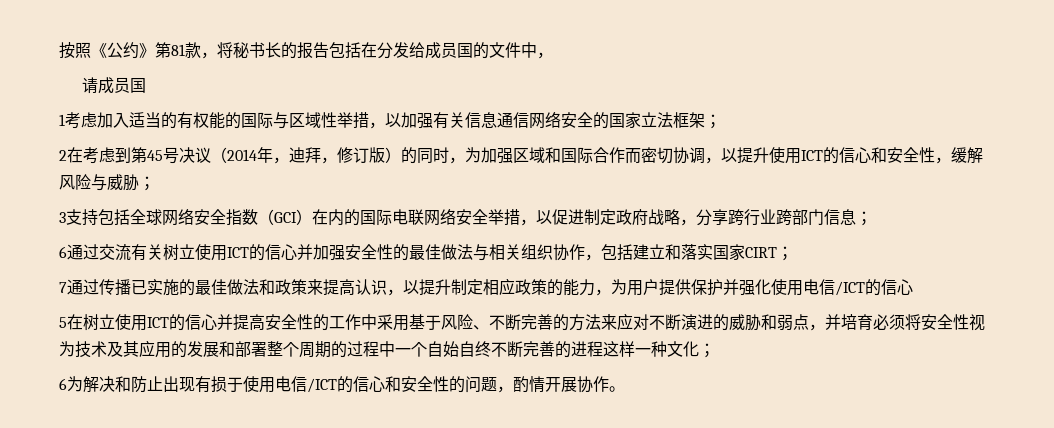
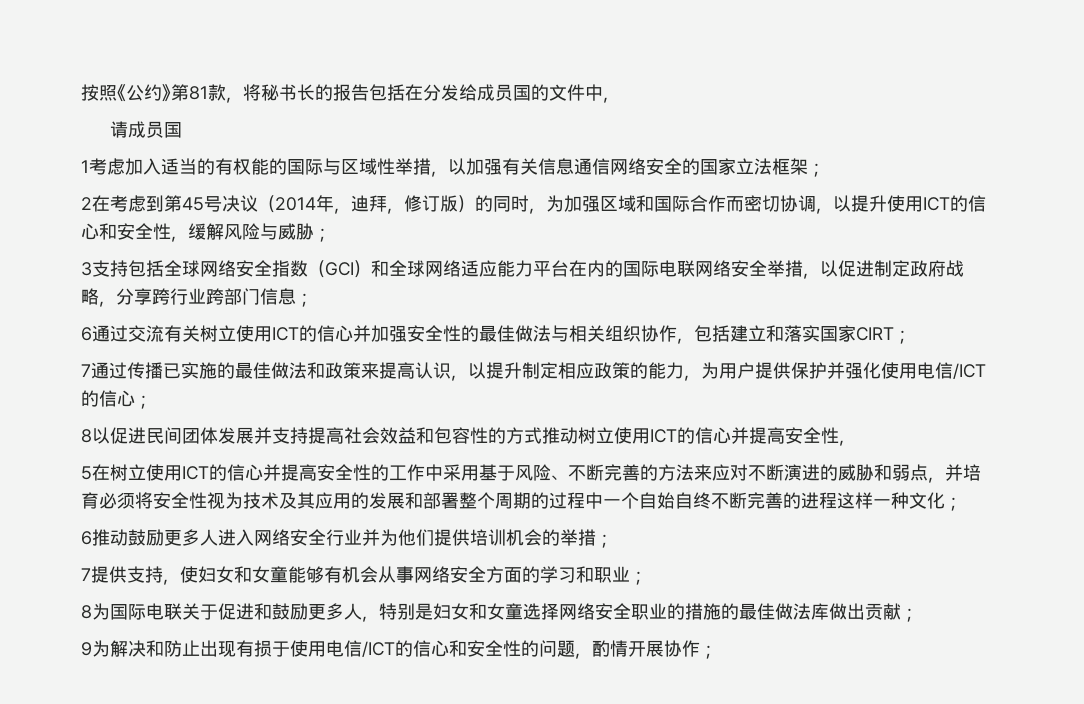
- 3支持包括全球网络安全指数（GCI）在内的国际电联网络安全举措，以促进制定政府战略，分享跨行业跨部门信息；
+ 3支持包括全球网络安全指数（GCI）和全球网络适应能力平台在内的国际电联网络安全举措，以促进制定政府战略，分享跨行业跨部门信息；
- 7通过传播已实施的最佳做法和政策来提高认识，以提升制定相应政策的能力，为用户提供保护并强化使用电信/ICT的信心
+ 7通过传播已实施的最佳做法和政策来提高认识，以提升制定相应政策的能力，为用户提供保护并强化使用电信/ICT的信心；
+ 8以促进民间团体发展并支持提高社会效益和包容性的方式推动树立使用ICT的信心并提高安全性，
- 6为解决和防止出现有损于使用电信/ICT的信心和安全性的问题，酌情开展协作。
+ 6推动鼓励更多人进入网络安全行业并为他们提供培训机会的举措；
+ 7提供支持，使妇女和女童能够有机会从事网络安全方面的学习和职业；
+ 8为国际电联关于促进和鼓励更多人，特别是妇女和女童选择网络安全职业的措施的最佳做法库做出贡献；
+ 9为解决和防止出现有损于使用电信/ICT的信心和安全性的问题，酌情开展协作；

